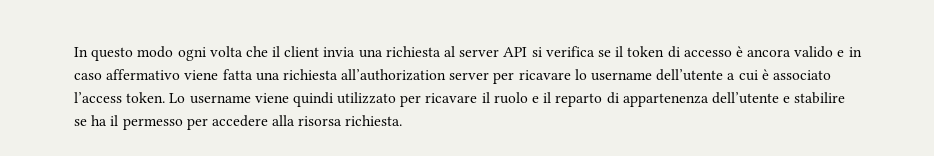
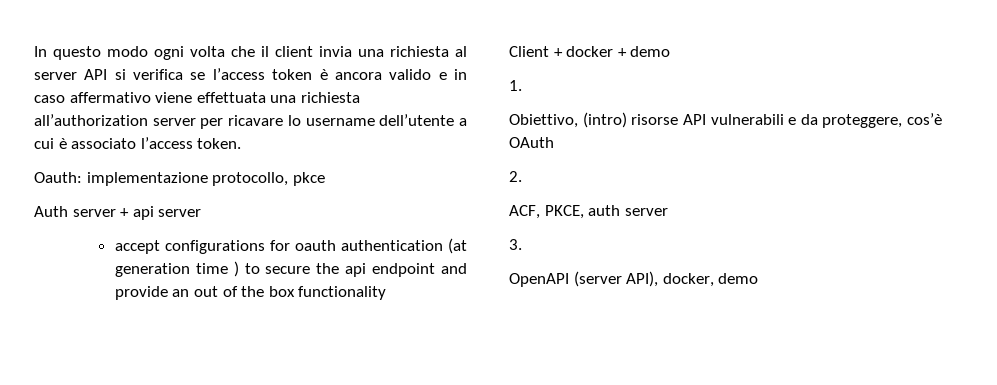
- In questo modo ogni volta che il client invia una richiesta al server API si verifica se il token di accesso è ancora valido e in caso affermativo viene fatta una richiesta all’authorization server per ricavare lo username dell’utente a cui è associato l’access token. Lo username viene quindi utilizzato per ricavare il ruolo e il reparto di appartenenza dell’utente e stabilire se ha il permesso per accedere alla risorsa richiesta.
+ In questo modo ogni volta che il client invia una richiesta al server API si verifica se l’access token è ancora valido e in caso affermativo viene effettuata una richiesta all’authorization server per ricavare lo username dell’utente a cui è associato l’access token.
+ Oauth: implementazione protocollo, pkce
+ Auth server + api server
+ accept configurations for oauth authentication (at generation time ) to secure the api endpoint and provide an out of the box functionality
+ Client + docker + demo
+ 1.
+ Obiettivo, (intro) risorse API vulnerabili e da proteggere, cos’è OAuth
+ 2.
+ ACF, PKCE, auth server
+ 3.
+ OpenAPI (server API), docker, demo

